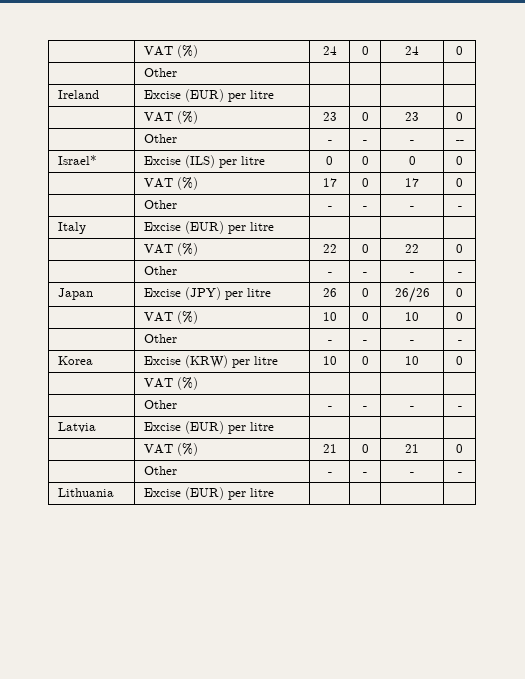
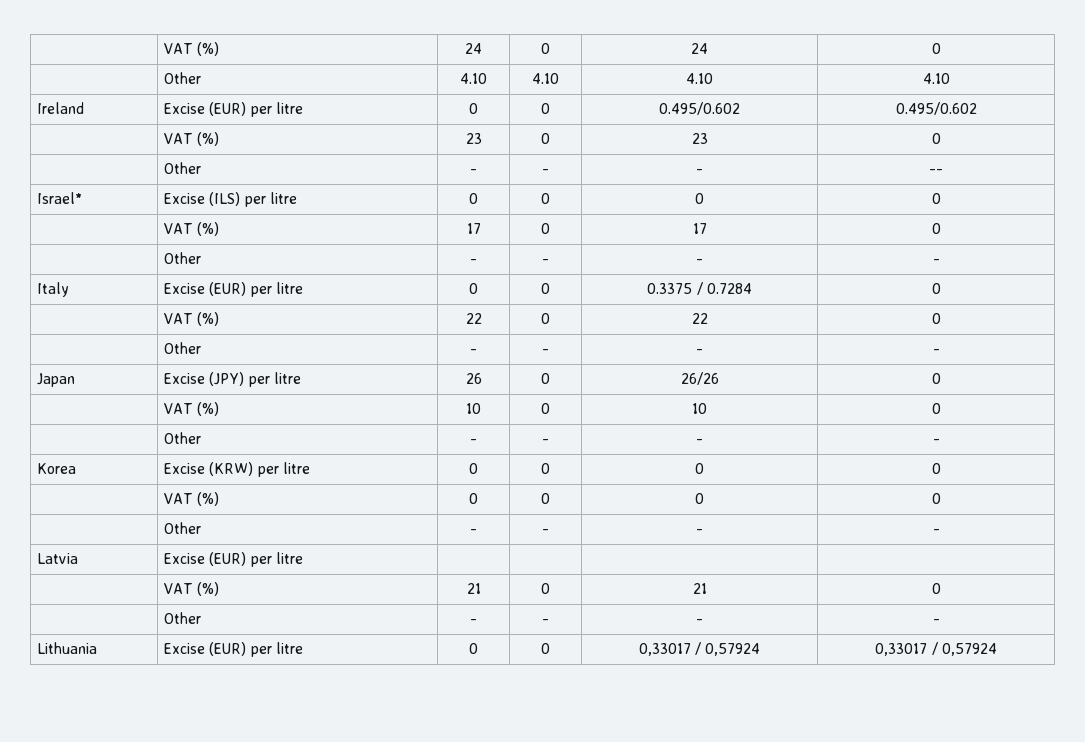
- | Other | | | |
+ | Other | 4.10 | 4.10 | 4.10 | 4.10
- Ireland | Excise (EUR) per litre | | | |
+ Ireland | Excise (EUR) per litre | 0 | 0 | 0.495/0.602 | 0.495/0.602
- Italy | Excise (EUR) per litre | | | |
+ Italy | Excise (EUR) per litre | 0 | 0 | 0.3375 / 0.7284 | 0
- Korea | Excise (KRW) per litre | 10 | 0 | 10 | 0
- | VAT (%) | | | |
+ Korea | Excise (KRW) per litre | 0 | 0 | 0 | 0
+ | VAT (%) | 0 | 0 | 0 | 0
- Lithuania | Excise (EUR) per litre | | | |
+ Lithuania | Excise (EUR) per litre | 0 | 0 | 0,33017 / 0,57924 | 0,33017 / 0,57924

